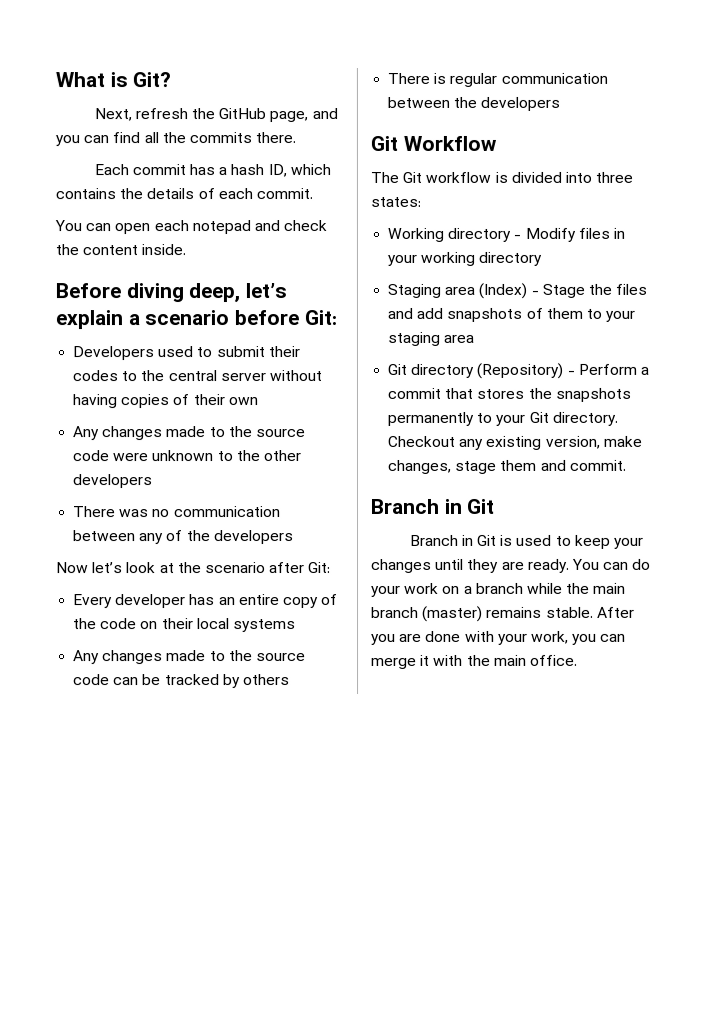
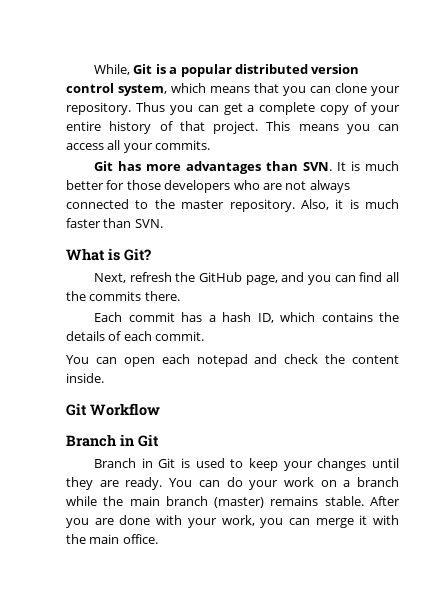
+ While, Git is a popular distributed version control system, which means that you can clone your repository. Thus you can get a complete copy of your entire history of that project. This means you can access all your commits.
+ Git has more advantages than SVN. It is much better for those developers who are not always connected to the master repository. Also, it is much faster than SVN.
- Before diving deep, let’s explain a scenario before Git:
- Developers used to submit their codes to the central server without having copies of their own
- Any changes made to the source code were unknown to the other developers
- There was no communication between any of the developers
- Now let’s look at the scenario after Git:
- Every developer has an entire copy of the code on their local systems
- Any changes made to the source code can be tracked by others
- There is regular communication between the developers
  Git Workflow
- The Git workflow is divided into three states:
- Working directory - Modify files in your working directory
- Staging area (Index) - Stage the files and add snapshots of them to your staging area
- Git directory (Repository) - Perform a commit that stores the snapshots permanently to your Git directory. Checkout any existing version, make changes, stage them and commit.

